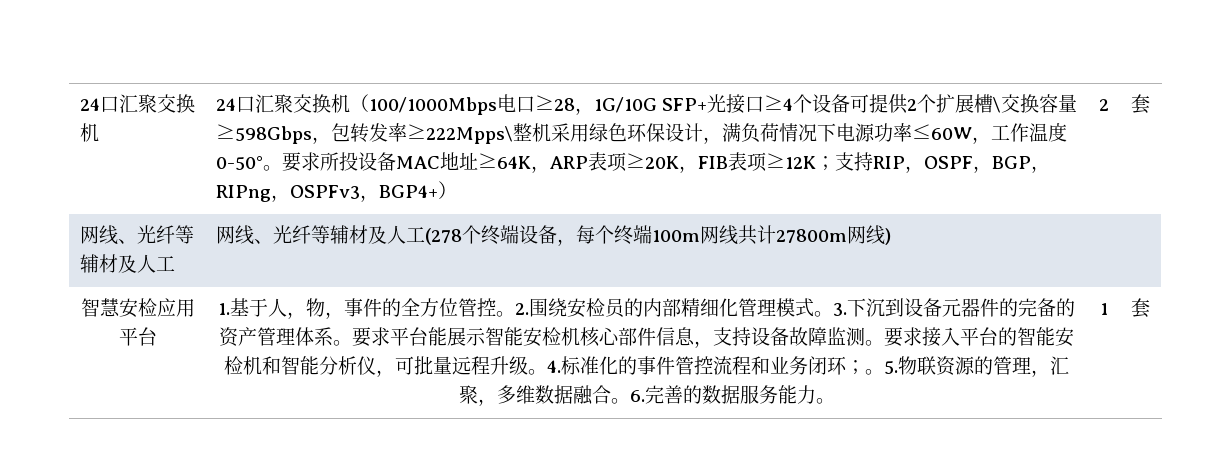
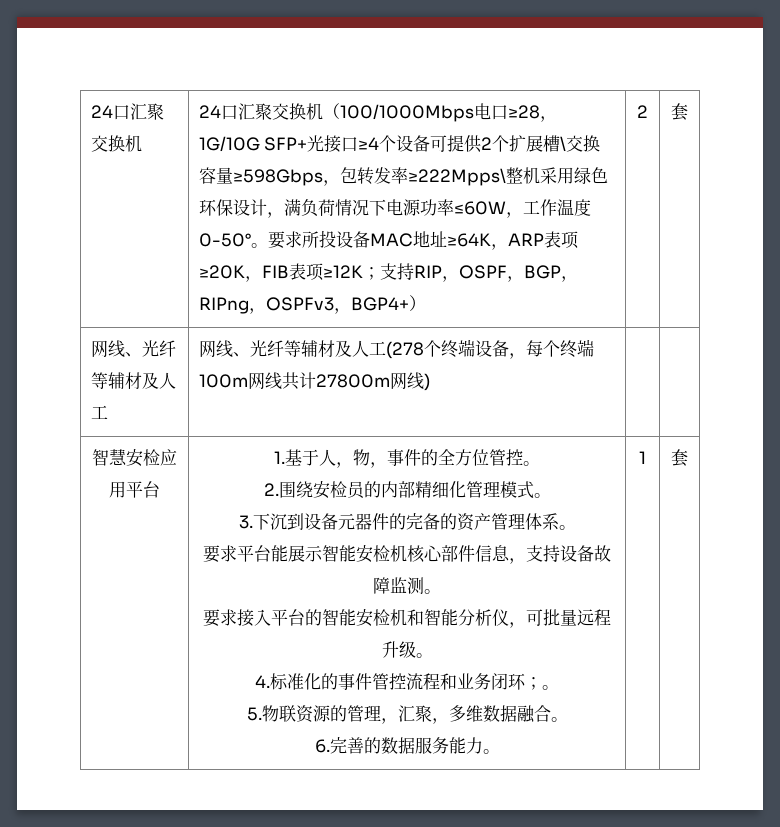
- 1.基于人，物，事件的全方位管控。2.围绕安检员的内部精细化管理模式。3.下沉到设备元器件的完备的资产管理体系。要求平台能展示智能安检机核心部件信息，支持设备故障监测。要求接入平台的智能安检机和智能分析仪，可批量远程升级。4.标准化的事件管控流程和业务闭环；。5.物联资源的管理，汇聚，多维数据融合。6.完善的数据服务能力。
+ 1.基于人，物，事件的全方位管控。
+ 2.围绕安检员的内部精细化管理模式。
+ 3.下沉到设备元器件的完备的资产管理体系。
+ 要求平台能展示智能安检机核心部件信息，支持设备故障监测。
+ 要求接入平台的智能安检机和智能分析仪，可批量远程升级。
+ 4.标准化的事件管控流程和业务闭环；。
+ 5.物联资源的管理，汇聚，多维数据融合。
+ 6.完善的数据服务能力。

